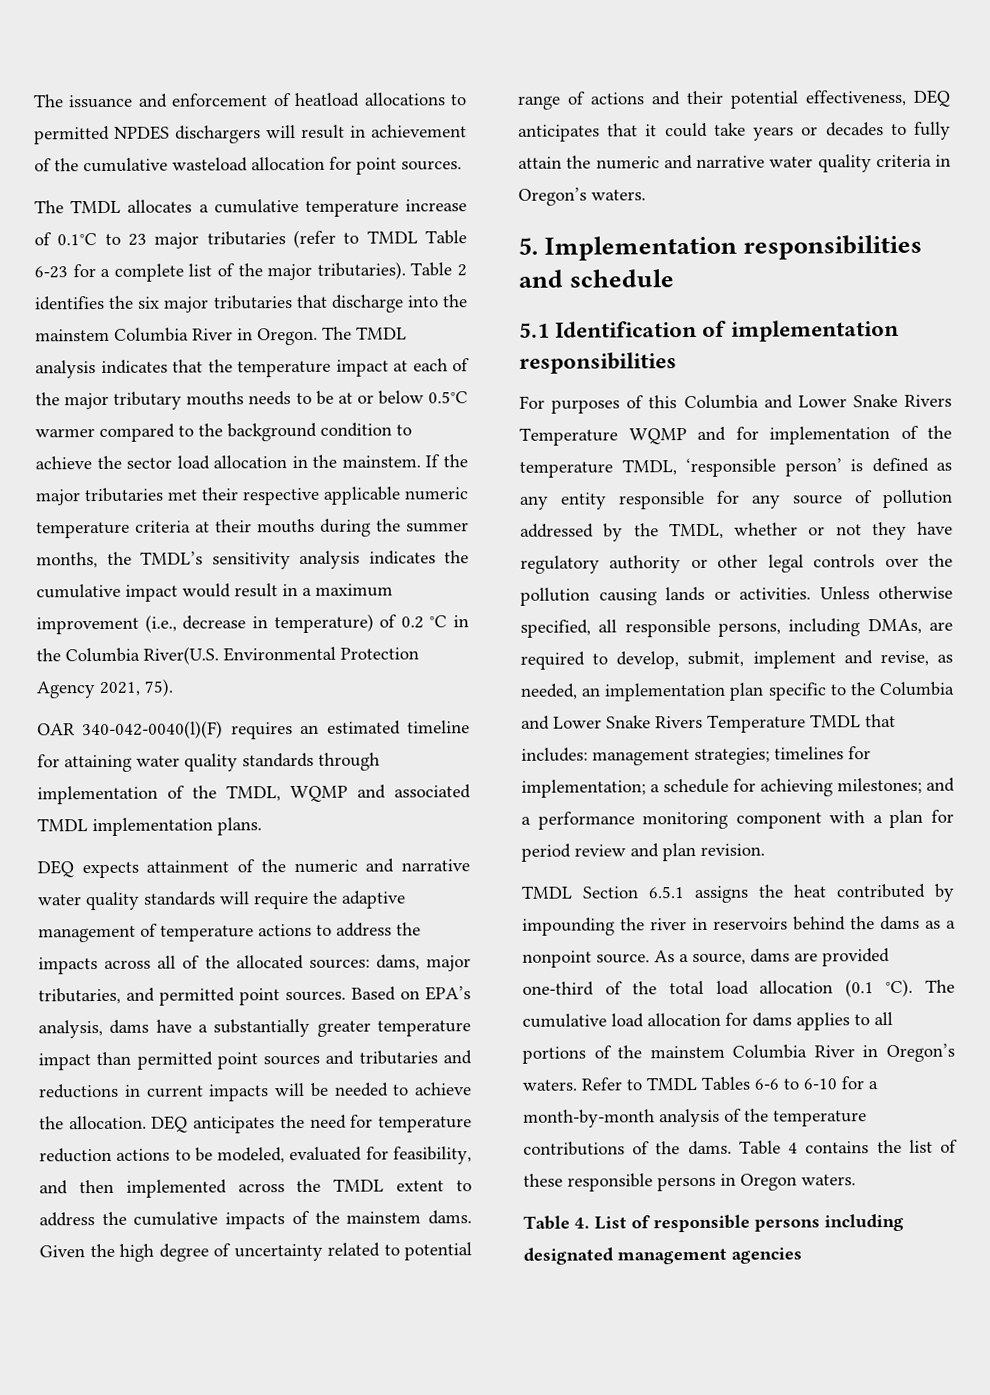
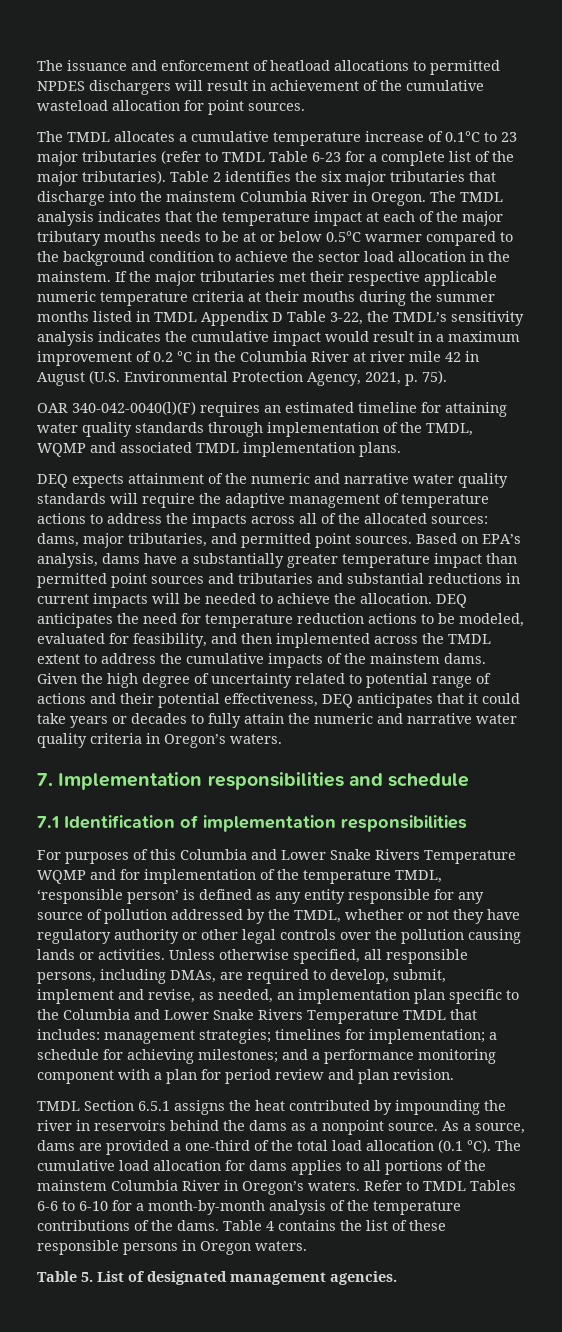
- If the major tributaries met their respective applicable numeric temperature criteria at their mouths during the summer months, the TMDL’s sensitivity analysis indicates the cumulative impact would result in a maximum improvement (i.e., decrease in temperature) of 0.2 °C in the Columbia River(U.S. Environmental Protection Agency 2021, 75).
+ If the major tributaries met their respective applicable numeric temperature criteria at their mouths during the summer months listed in TMDL Appendix D Table 3-22, the TMDL’s sensitivity analysis indicates the cumulative impact would result in a maximum improvement of 0.2 °C in the Columbia River at river mile 42 in August (U.S. Environmental Protection Agency, 2021, p. 75).
- Based on EPA’s analysis, dams have a substantially greater temperature impact than permitted point sources and tributaries and reductions in current impacts will be needed to achieve the allocation.
+ Based on EPA’s analysis, dams have a substantially greater temperature impact than permitted point sources and tributaries and substantial reductions in current impacts will be needed to achieve the allocation.
- 5. Implementation responsibilities and schedule
+ 7. Implementation responsibilities and schedule
- 5.1 Identification of implementation responsibilities
+ 7.1 Identification of implementation responsibilities
- As a source, dams are provided one-third of the total load allocation (0.1 °C).
+ As a source, dams are provided a one-third of the total load allocation (0.1 °C).
- Table 4. List of responsible persons including designated management agencies
+ Table 5. List of designated management agencies.

